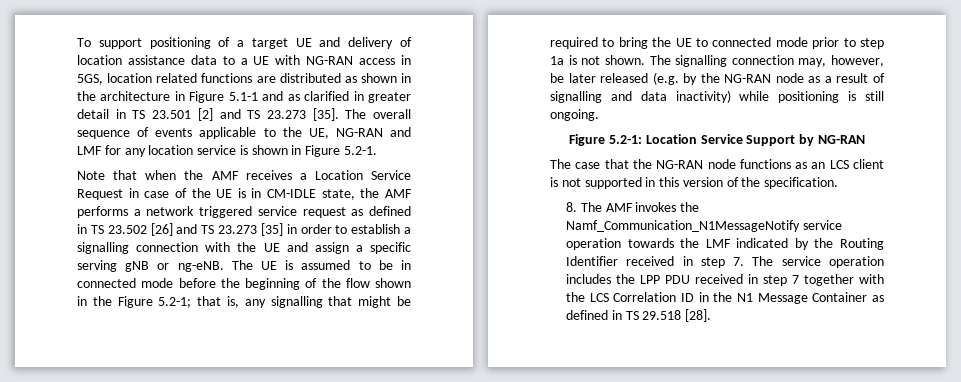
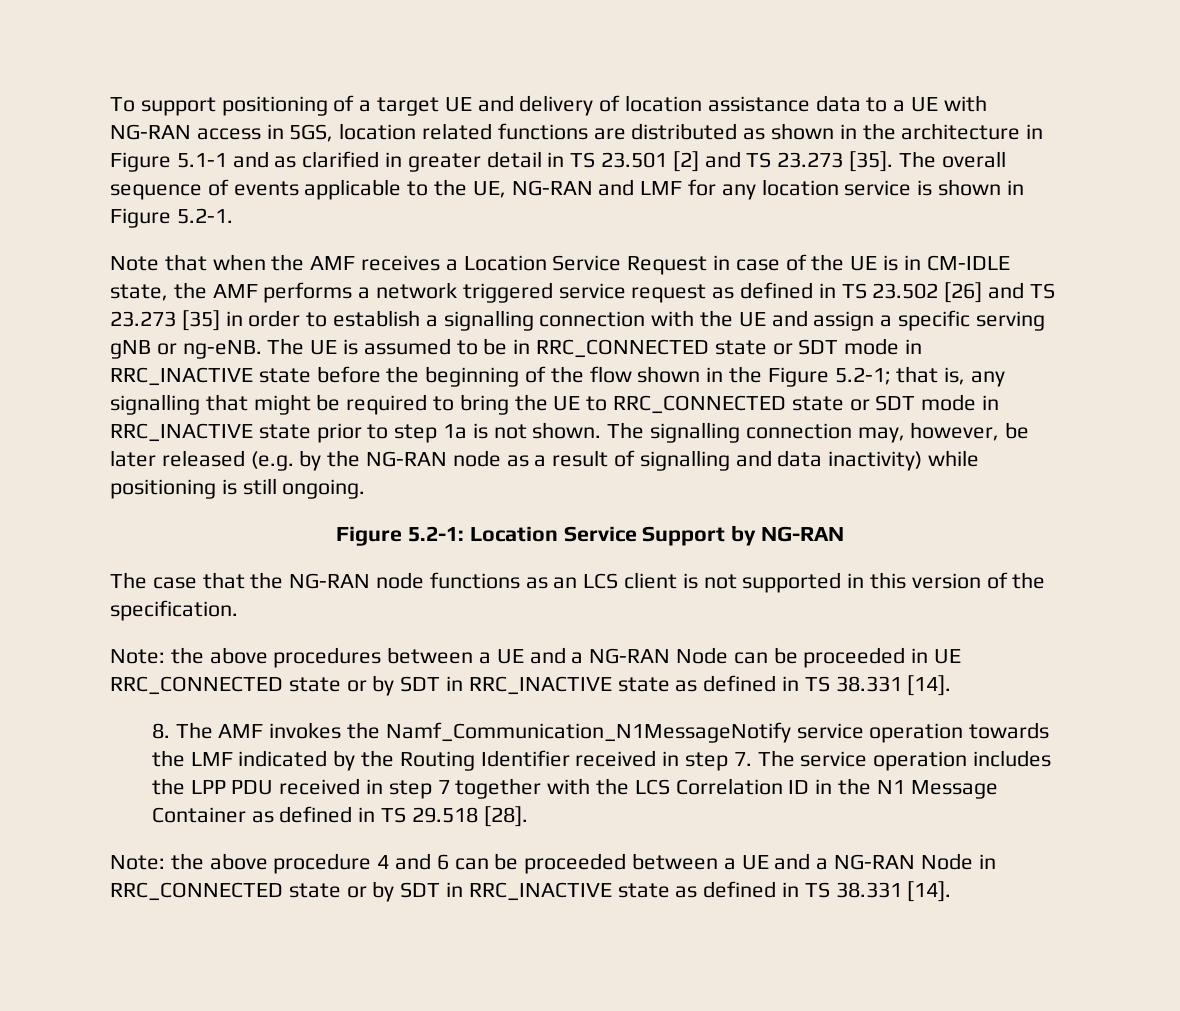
- The UE is assumed to be in connected mode before the beginning of the flow shown in the Figure 5.2-1; that is, any signalling that might be required to bring the UE to connected mode prior to step 1a is not shown.
+ The UE is assumed to be in RRC_CONNECTED state or SDT mode in RRC_INACTIVE state before the beginning of the flow shown in the Figure 5.2-1; that is, any signalling that might be required to bring the UE to RRC_CONNECTED state or SDT mode in RRC_INACTIVE state prior to step 1a is not shown.
+ Note: the above procedures between a UE and a NG-RAN Node can be proceeded in UE RRC_CONNECTED state or by SDT in RRC_INACTIVE state as defined in TS 38.331 [14].
+ Note: the above procedure 4 and 6 can be proceeded between a UE and a NG-RAN Node in RRC_CONNECTED state or by SDT in RRC_INACTIVE state as defined in TS 38.331 [14].

